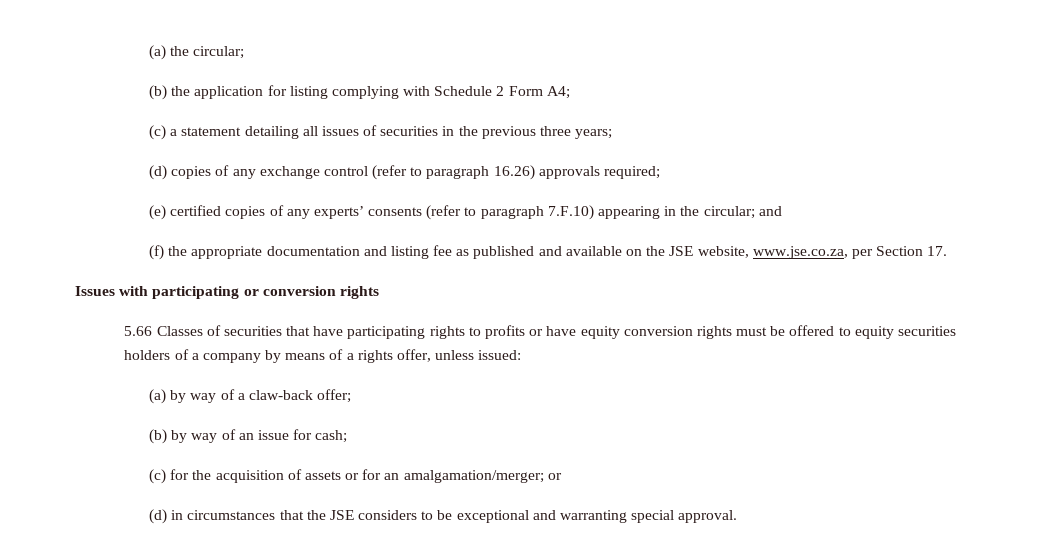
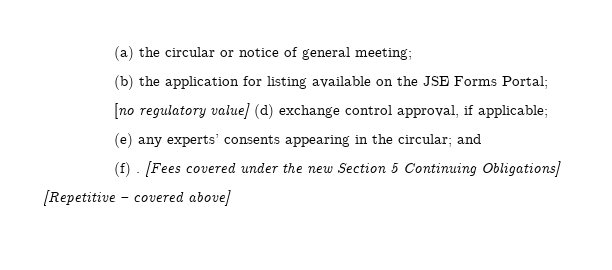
- (a) the circular;
+ (a) the circular or notice of general meeting;
- (b) the application for listing complying with Schedule 2 Form A4;
- (c) a statement detailing all issues of securities in the previous three years;
- (d) copies of any exchange control (refer to paragraph 16.26) approvals required;
- (e) certified copies of any experts’ consents (refer to paragraph 7.F.10) appearing in the circular; and
+ (b) the application for listing available on the JSE Forms Portal;
+ [no regulatory value] (d) exchange control approval, if applicable;
+ (e) any experts’ consents appearing in the circular; and
- (f) the appropriate documentation and listing fee as published and available on the JSE website, www.jse.co.za, per Section 17.
- Issues with participating or conversion rights
- 5.66 Classes of securities that have participating rights to profits or have equity conversion rights must be offered to equity securities holders of a company by means of a rights offer, unless issued:
- (a) by way of a claw-back offer;
- (b) by way of an issue for cash;
- (c) for the acquisition of assets or for an amalgamation/merger; or
- (d) in circumstances that the JSE considers to be exceptional and warranting special approval.
+ (f) . [Fees covered under the new Section 5 Continuing Obligations]
+ [Repetitive – covered above]

